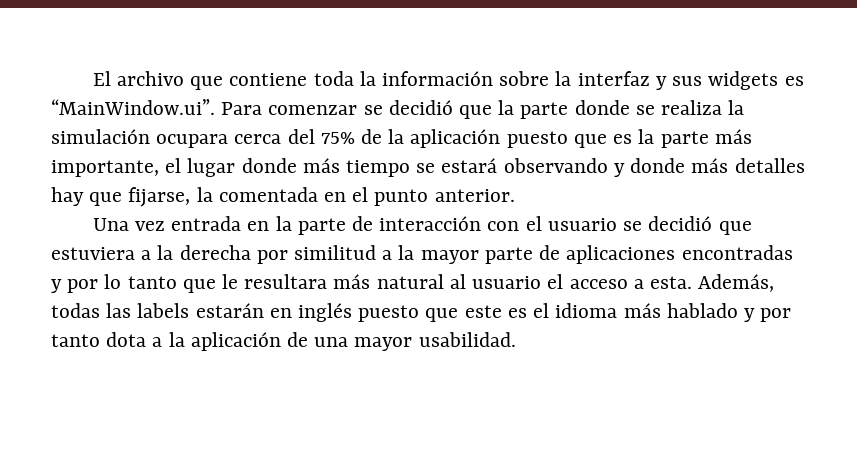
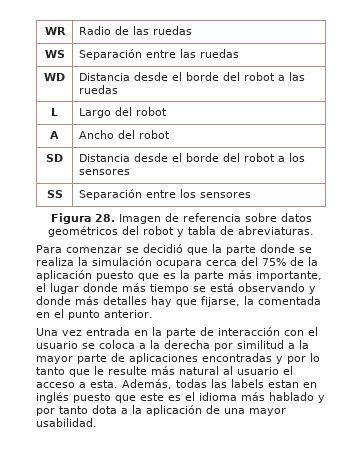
- El archivo que contiene toda la información sobre la interfaz y sus widgets es “MainWindow.ui”. Para comenzar se decidió que la parte donde se realiza la simulación ocupara cerca del 75% de la aplicación puesto que es la parte más importante, el lugar donde más tiempo se estará observando y donde más detalles hay que fijarse, la comentada en el punto anterior.
+ WR | Radio de las ruedas
+ WS | Separación entre las ruedas
+ WD | Distancia desde el borde del robot a las ruedas
+ L | Largo del robot
+ A | Ancho del robot
+ SD | Distancia desde el borde del robot a los sensores
+ SS | Separación entre los sensores
+ Figura 28. Imagen de referencia sobre datos geométricos del robot y tabla de abreviaturas.
+ Para comenzar se decidió que la parte donde se realiza la simulación ocupara cerca del 75% de la aplicación puesto que es la parte más importante, el lugar donde más tiempo se está observando y donde más detalles hay que fijarse, la comentada en el punto anterior.
- Una vez entrada en la parte de interacción con el usuario se decidió que estuviera a la derecha por similitud a la mayor parte de aplicaciones encontradas y por lo tanto que le resultara más natural al usuario el acceso a esta.
+ Una vez entrada en la parte de interacción con el usuario se coloca a la derecha por similitud a la mayor parte de aplicaciones encontradas y por lo tanto que le resulte más natural al usuario el acceso a esta.
- Además, todas las labels estarán en inglés puesto que este es el idioma más hablado y por tanto dota a la aplicación de una mayor usabilidad.
+ Además, todas las labels estan en inglés puesto que este es el idioma más hablado y por tanto dota a la aplicación de una mayor usabilidad.

